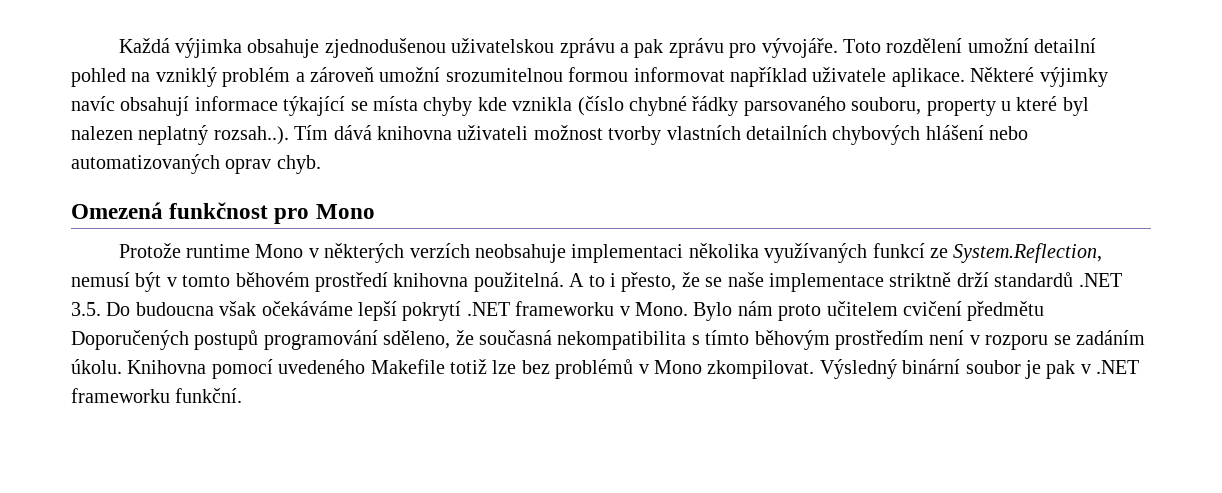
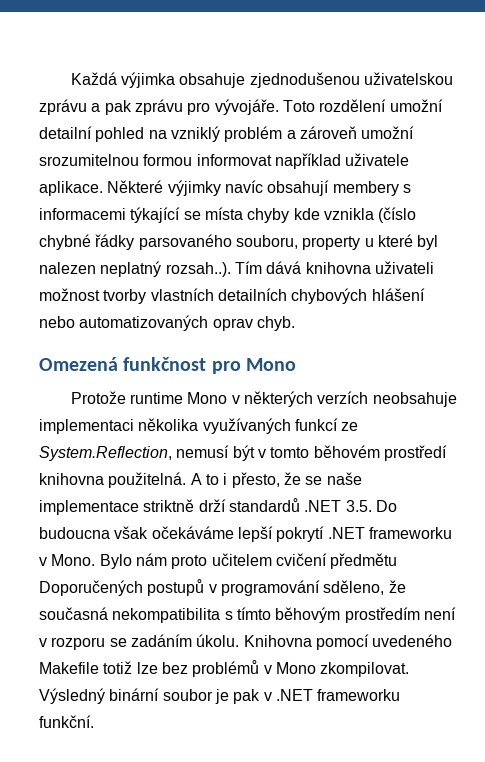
- Některé výjimky navíc obsahují informace týkající se místa chyby kde vznikla (číslo chybné řádky parsovaného souboru, property u které byl nalezen neplatný rozsah..). Tím dává knihovna uživateli možnost tvorby vlastních detailních chybových hlášení nebo automatizovaných oprav chyb.
+ Některé výjimky navíc obsahují membery s informacemi týkající se místa chyby kde vznikla (číslo chybné řádky parsovaného souboru, property u které byl nalezen neplatný rozsah..). Tím dává knihovna uživateli možnost tvorby vlastních detailních chybových hlášení nebo automatizovaných oprav chyb.
- Bylo nám proto učitelem cvičení předmětu Doporučených postupů programování sděleno, že současná nekompatibilita s tímto běhovým prostředím není v rozporu se zadáním úkolu.
+ Bylo nám proto učitelem cvičení předmětu Doporučených postupů v programování sděleno, že současná nekompatibilita s tímto běhovým prostředím není v rozporu se zadáním úkolu.

